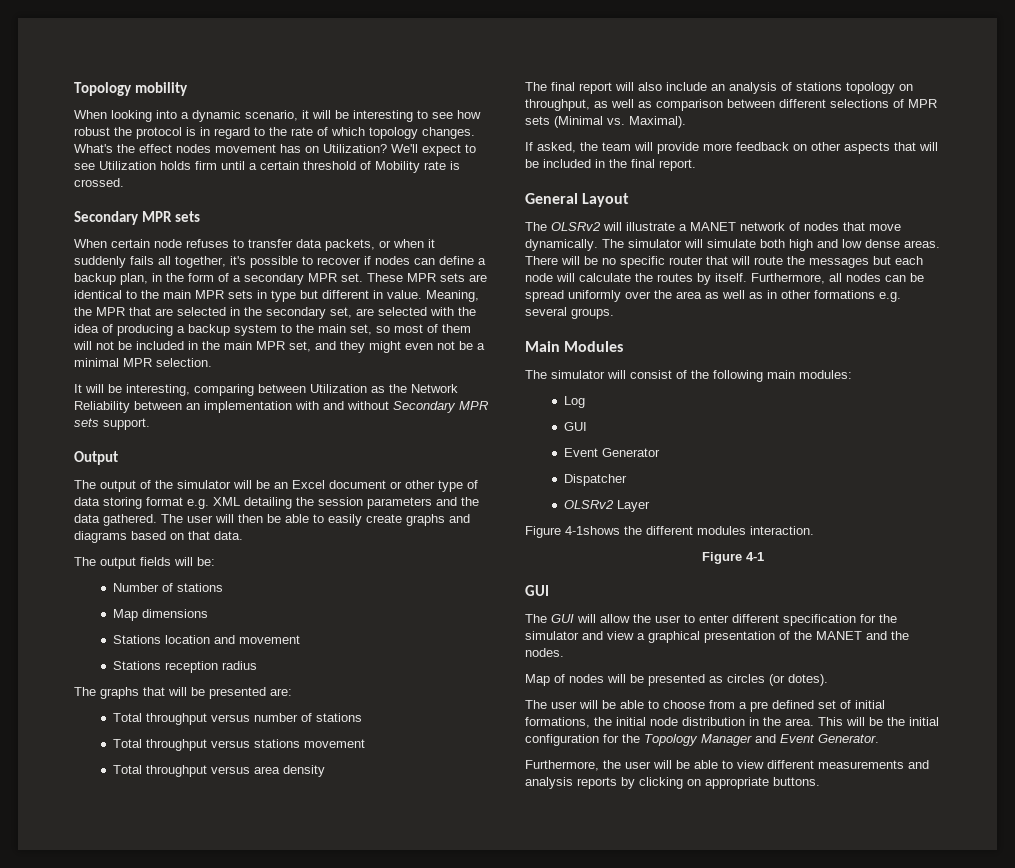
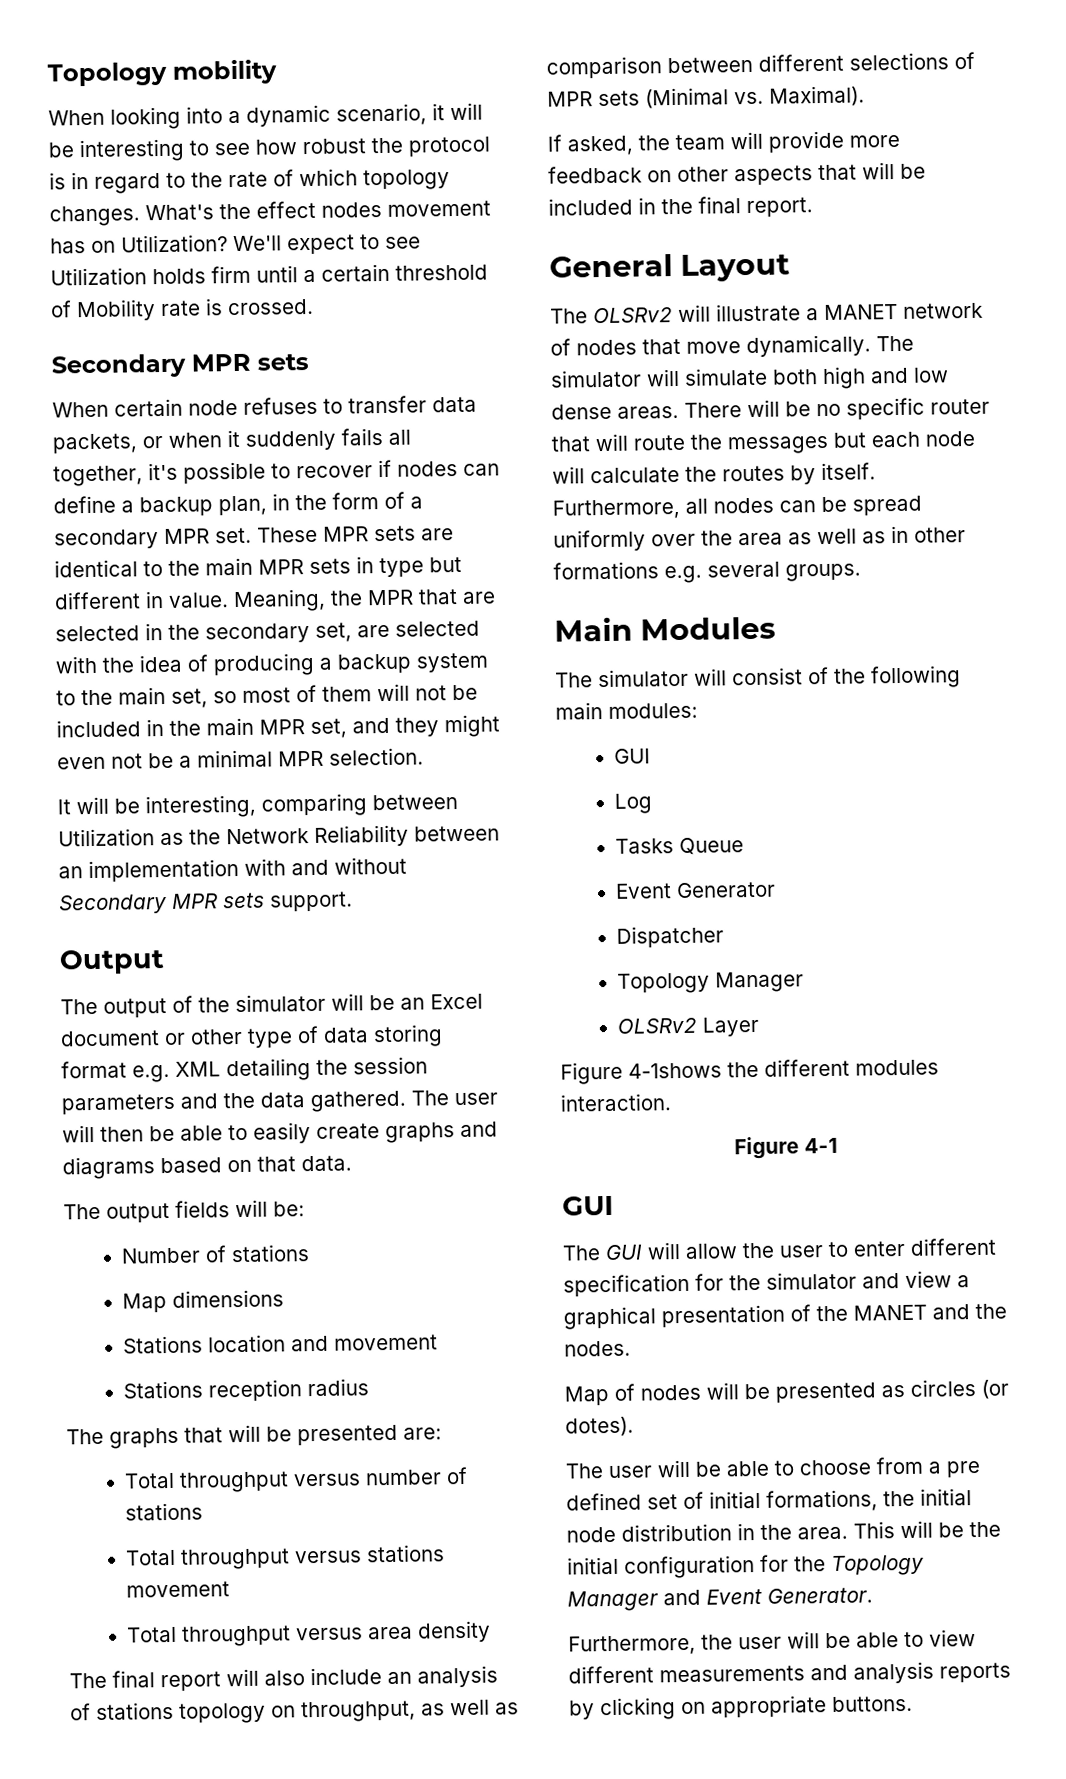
  The simulator will consist of the following main modules:
+ GUI
  Log
- GUI
+ Tasks Queue
  Dispatcher
+ Topology Manager

